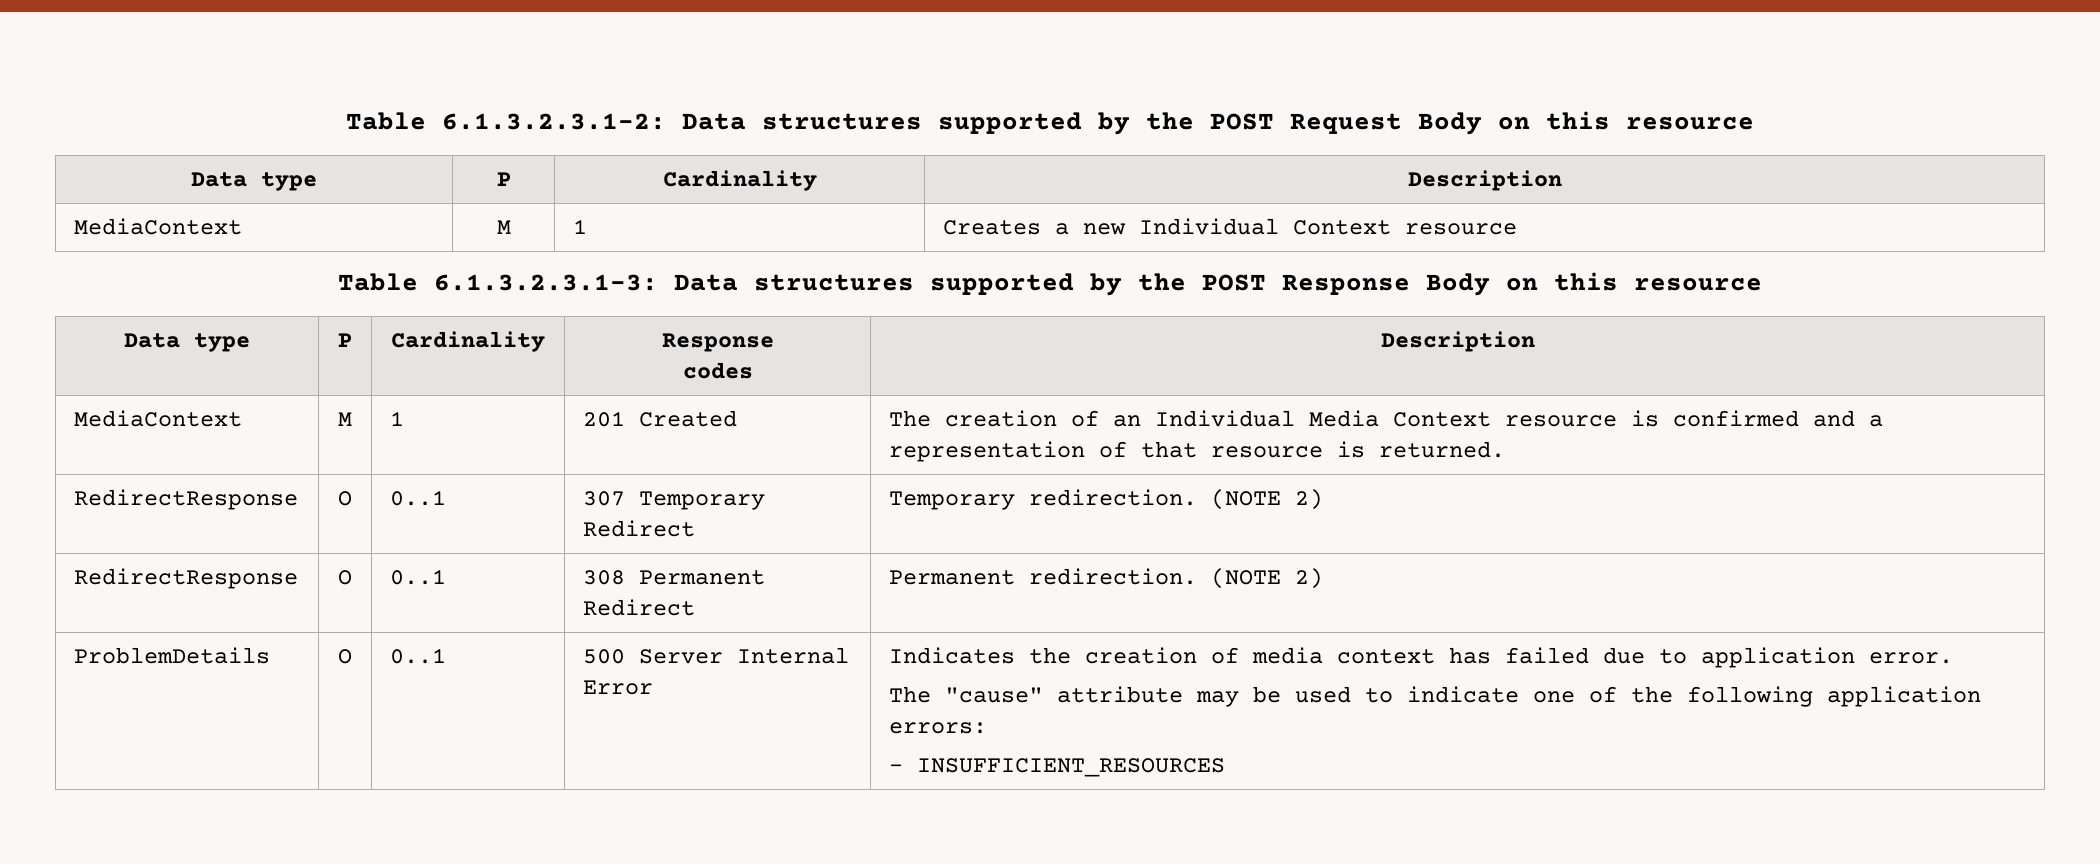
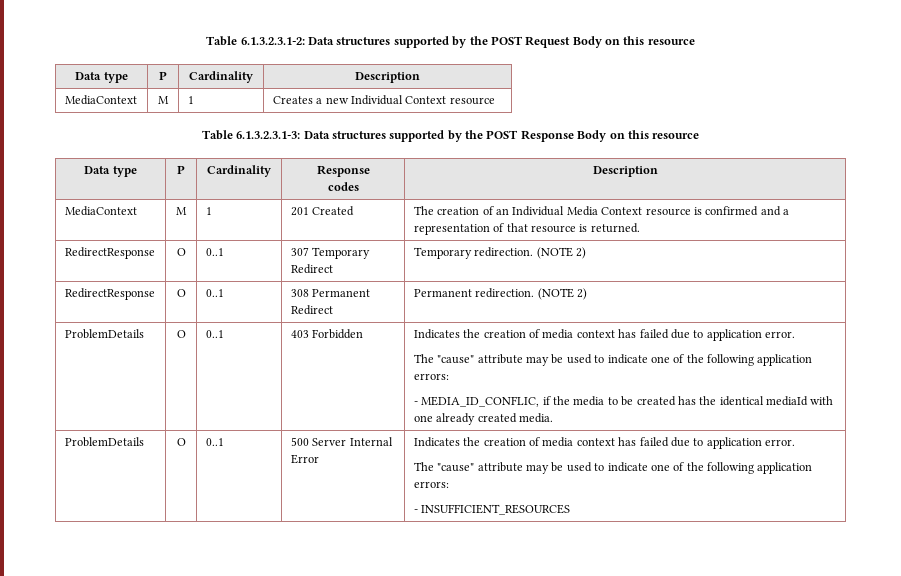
+ ProblemDetails | O | 0..1 | 403 Forbidden | Indicates the creation of media context has failed due to application error.
+ The "cause" attribute may be used to indicate one of the following application errors:
+ - MEDIA_ID_CONFLIC, if the media to be created has the identical mediaId with one already created media.

